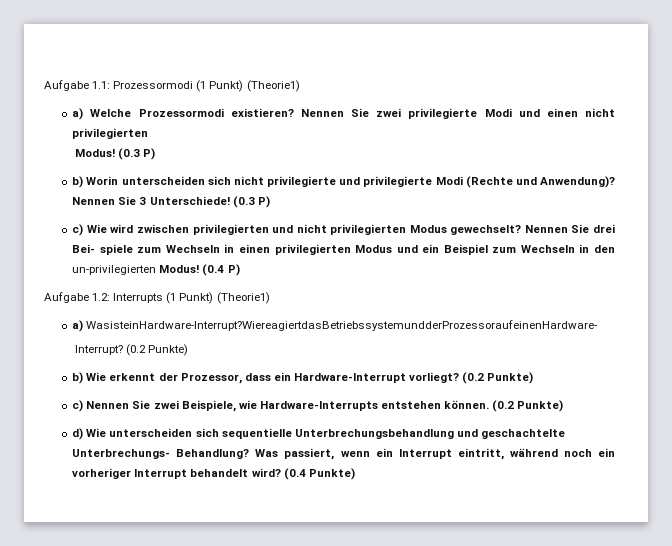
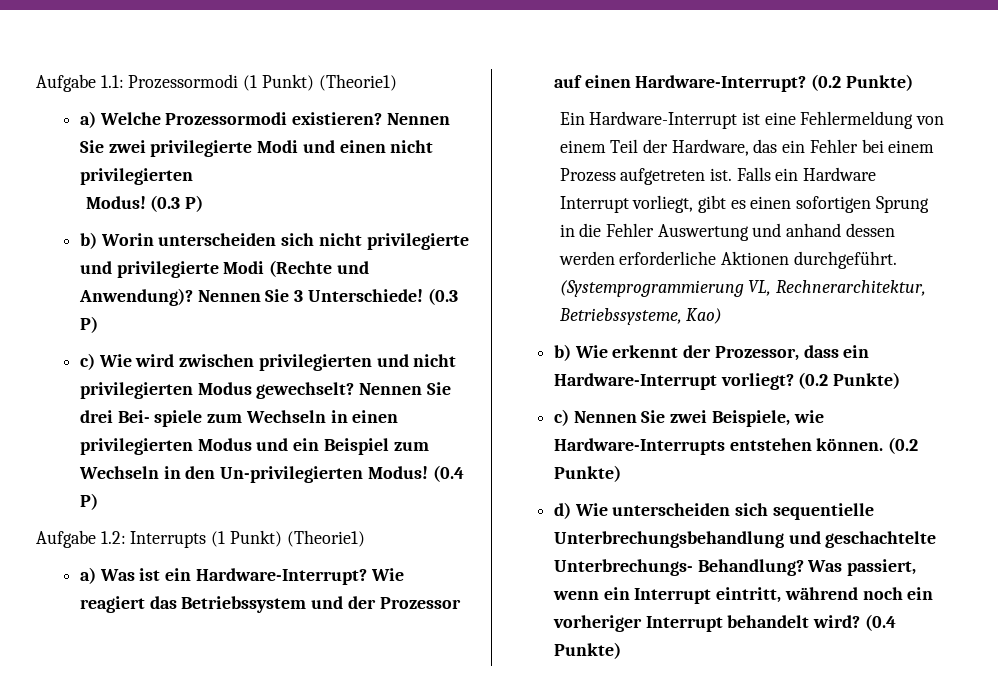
- Nennen Sie drei Bei- spiele zum Wechseln in einen privilegierten Modus und ein Beispiel zum Wechseln in den un-privilegierten Modus!
+ Nennen Sie drei Bei- spiele zum Wechseln in einen privilegierten Modus und ein Beispiel zum Wechseln in den Un-privilegierten Modus!
- a) WasisteinHardware-Interrupt?WiereagiertdasBetriebssystemundderProzessoraufeinenHardware-
- Interrupt? (0.2 Punkte)
+ a) Was ist ein Hardware-Interrupt? Wie reagiert das Betriebssystem und der Prozessor auf einen Hardware-Interrupt? (0.2 Punkte)
+ Ein Hardware-Interrupt ist eine Fehlermeldung von einem Teil der Hardware, das ein Fehler bei einem Prozess aufgetreten ist. Falls ein Hardware Interrupt vorliegt, gibt es einen sofortigen Sprung in die Fehler Auswertung und anhand dessen werden erforderliche Aktionen durchgeführt. (Systemprogrammierung VL, Rechnerarchitektur, Betriebssysteme, Kao)

